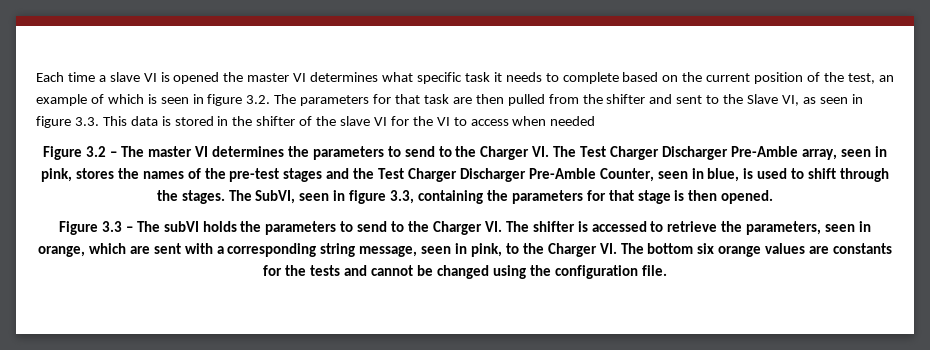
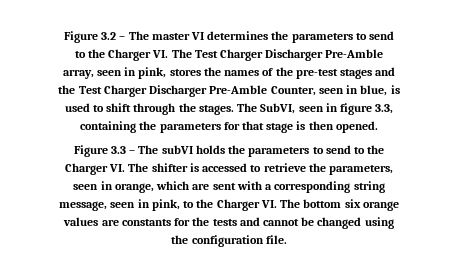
- Each time a slave VI is opened the master VI determines what specific task it needs to complete based on the current position of the test, an example of which is seen in figure 3.2. The parameters for that task are then pulled from the shifter and sent to the Slave VI, as seen in figure 3.3. This data is stored in the shifter of the slave VI for the VI to access when needed

